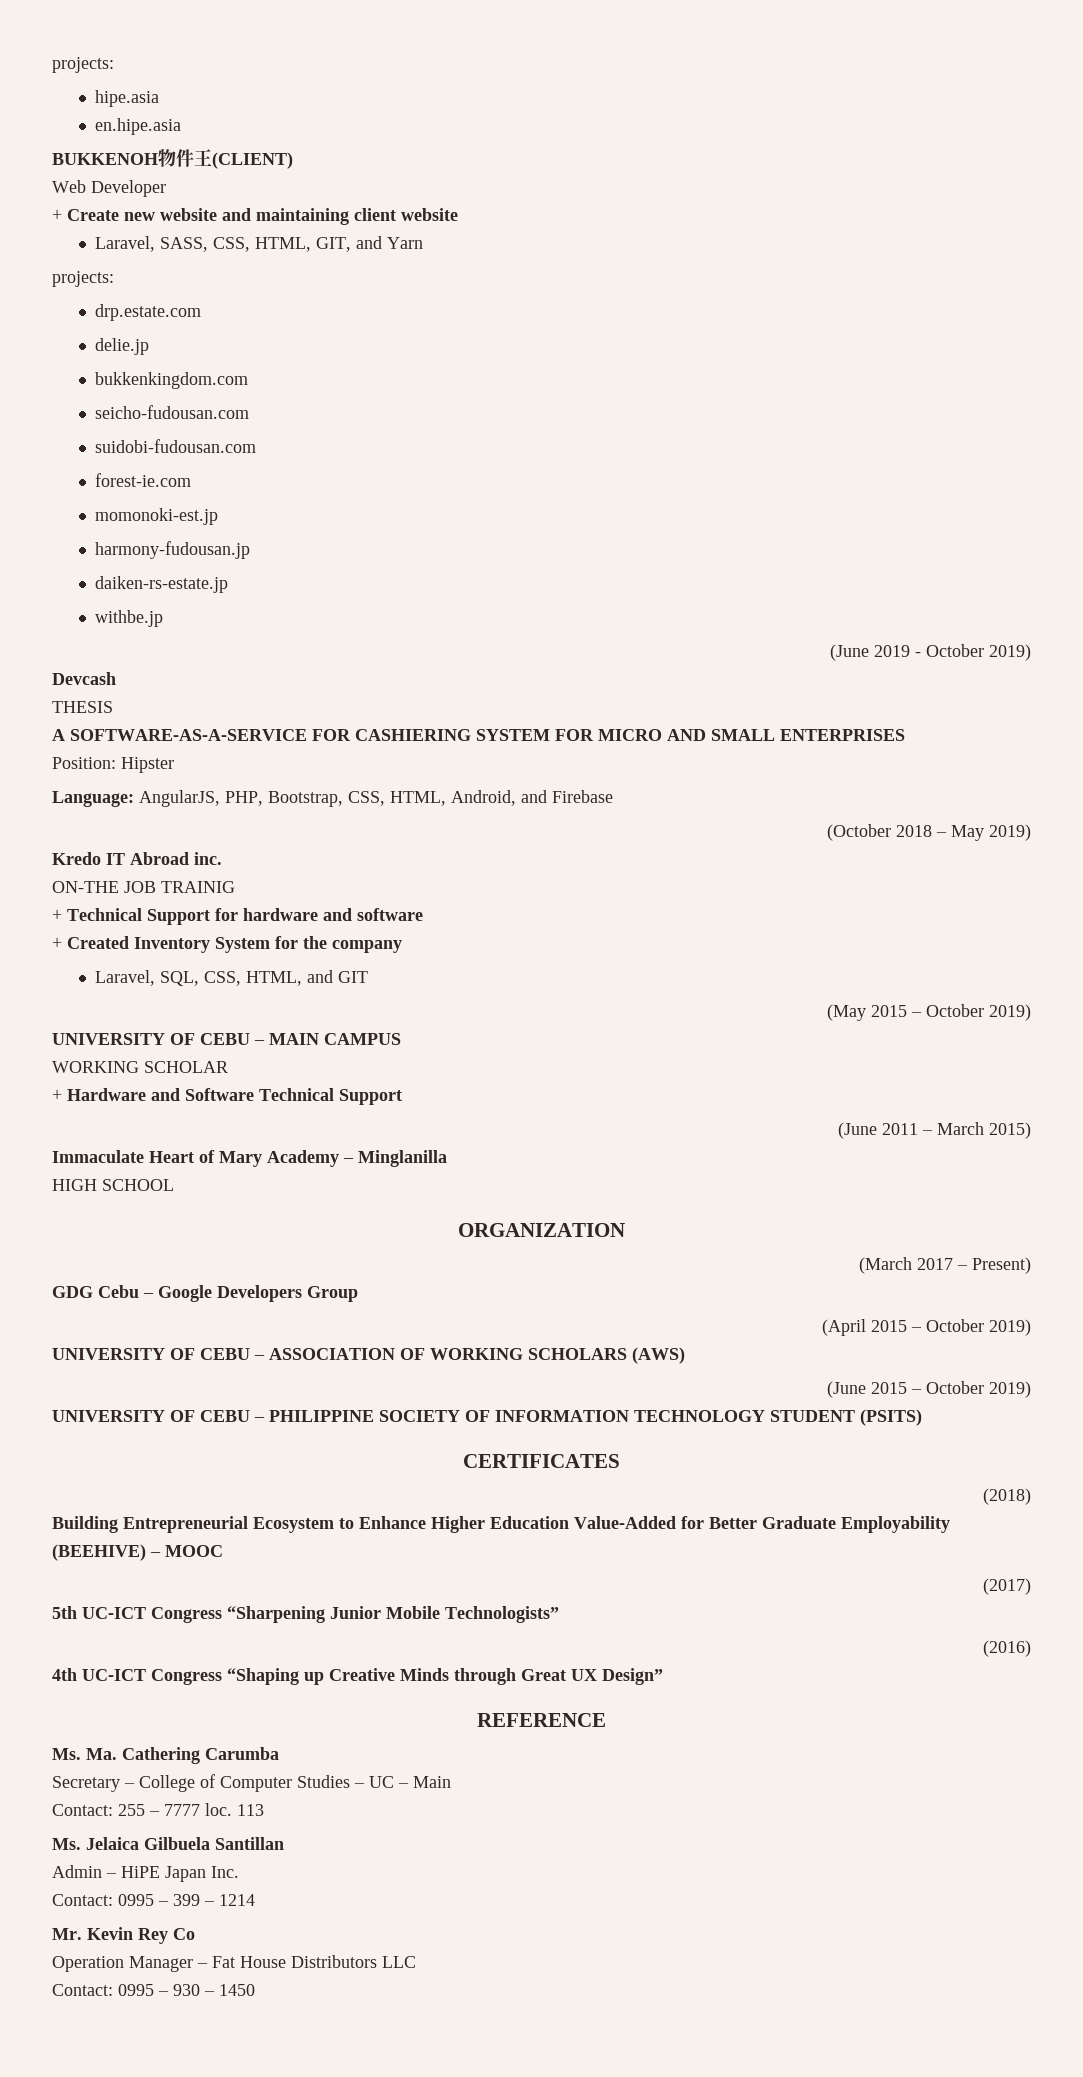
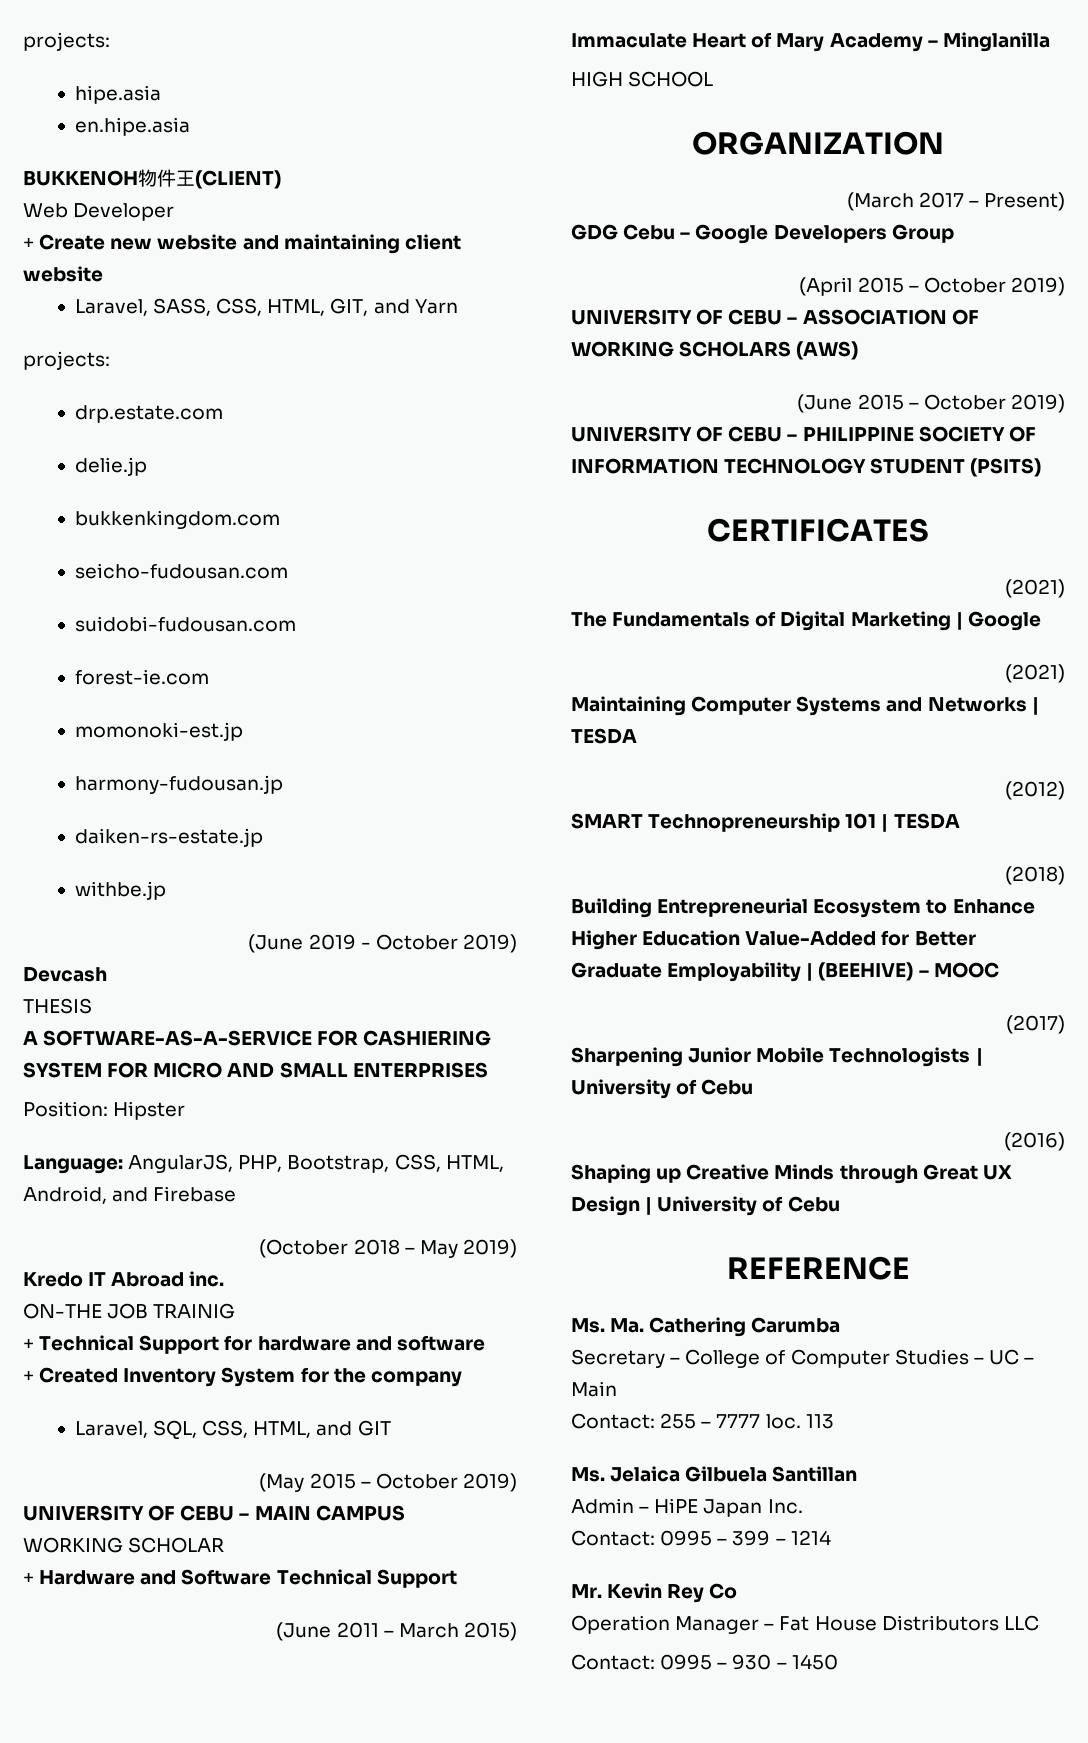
  CERTIFICATES
+ (2021)
+ The Fundamentals of Digital Marketing | Google
+ (2021)
+ Maintaining Computer Systems and Networks | TESDA
+ (2012)
+ SMART Technopreneurship 101 | TESDA
- Building Entrepreneurial Ecosystem to Enhance Higher Education Value-Added for Better Graduate Employability (BEEHIVE) – MOOC
+ Building Entrepreneurial Ecosystem to Enhance Higher Education Value-Added for Better Graduate Employability | (BEEHIVE) – MOOC
- 5th UC-ICT Congress “Sharpening Junior Mobile Technologists”
+ Sharpening Junior Mobile Technologists | University of Cebu
  (2016)
- 4th UC-ICT Congress “Shaping up Creative Minds through Great UX Design”
+ Shaping up Creative Minds through Great UX Design | University of Cebu

